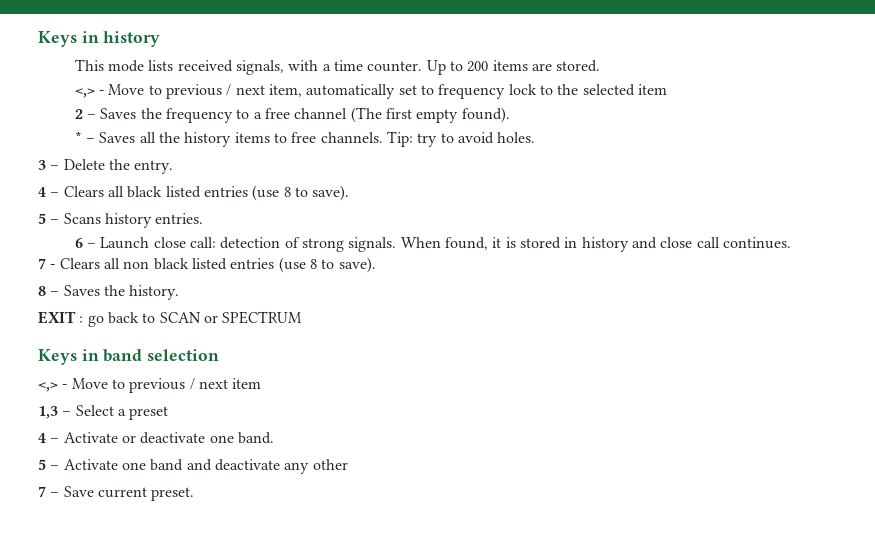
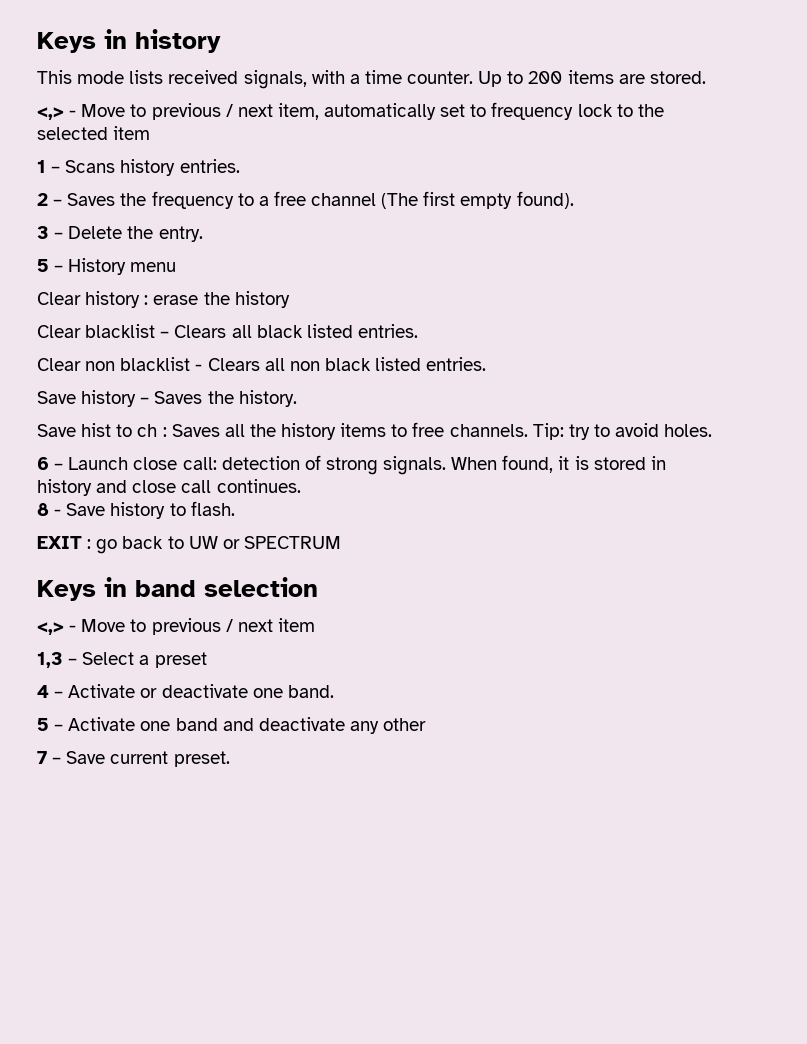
+ 1 – Scans history entries.
- * – Saves all the history items to free channels.
+ 3 – Delete the entry.
+ 5 – History menu
+ Clear history : erase the history
+ Clear blacklist – Clears all black listed entries.
+ Clear non blacklist - Clears all non black listed entries.
+ Save history – Saves the history.
+ Save hist to ch : Saves all the history items to free channels.
- 3 – Delete the entry.
- 4 – Clears all black listed entries (use 8 to save).
- 5 – Scans history entries.
- 7 - Clears all non black listed entries (use 8 to save).
- 8 – Saves the history.
+ 8 - Save history to flash.
- EXIT : go back to SCAN or SPECTRUM
+ EXIT : go back to UW or SPECTRUM

